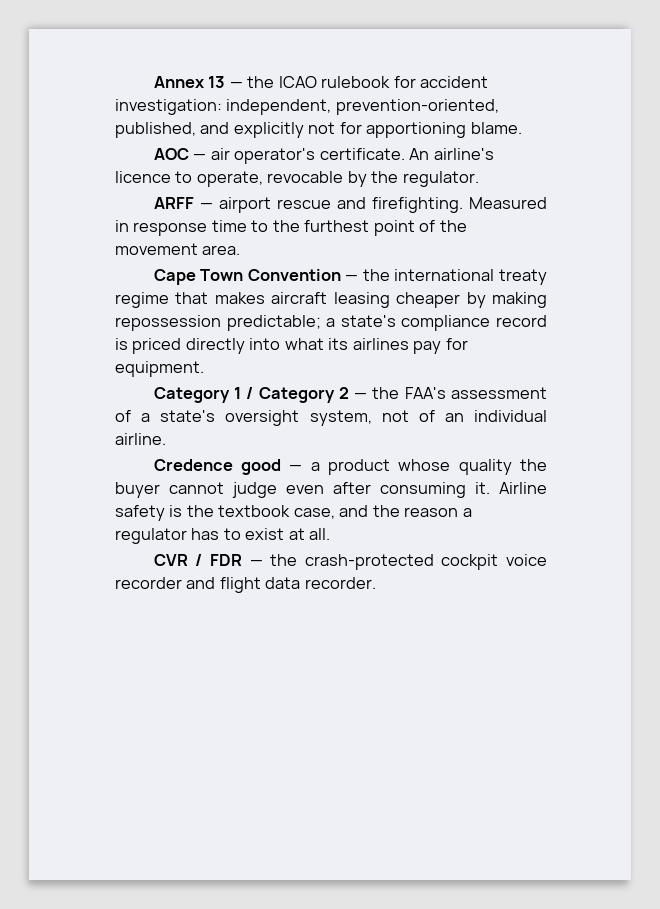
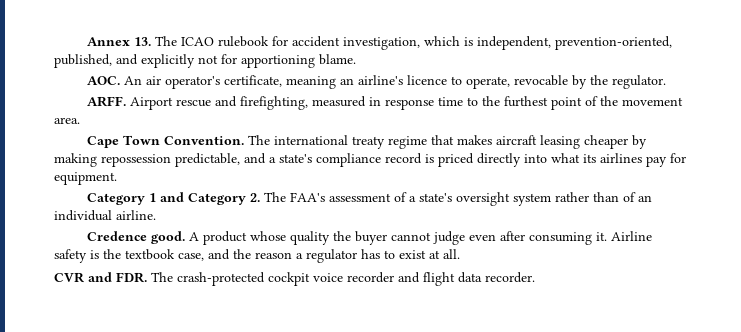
- Annex 13 — the ICAO rulebook for accident investigation: independent, prevention-oriented, published, and explicitly not for apportioning blame.
+ Annex 13. The ICAO rulebook for accident investigation, which is independent, prevention-oriented, published, and explicitly not for apportioning blame.
- AOC — air operator's certificate. An airline's licence to operate, revocable by the regulator.
+ AOC. An air operator's certificate, meaning an airline's licence to operate, revocable by the regulator.
- ARFF — airport rescue and firefighting. Measured in response time to the furthest point of the movement area.
+ ARFF. Airport rescue and firefighting, measured in response time to the furthest point of the movement area.
- Cape Town Convention — the international treaty regime that makes aircraft leasing cheaper by making repossession predictable; a state's compliance record is priced directly into what its airlines pay for equipment.
+ Cape Town Convention. The international treaty regime that makes aircraft leasing cheaper by making repossession predictable, and a state's compliance record is priced directly into what its airlines pay for equipment.
- Category 1 / Category 2 — the FAA's assessment of a state's oversight system, not of an individual airline.
+ Category 1 and Category 2. The FAA's assessment of a state's oversight system rather than of an individual airline.
- Credence good — a product whose quality the buyer cannot judge even after consuming it.
+ Credence good. A product whose quality the buyer cannot judge even after consuming it.
- CVR / FDR — the crash-protected cockpit voice recorder and flight data recorder.
+ CVR and FDR. The crash-protected cockpit voice recorder and flight data recorder.

